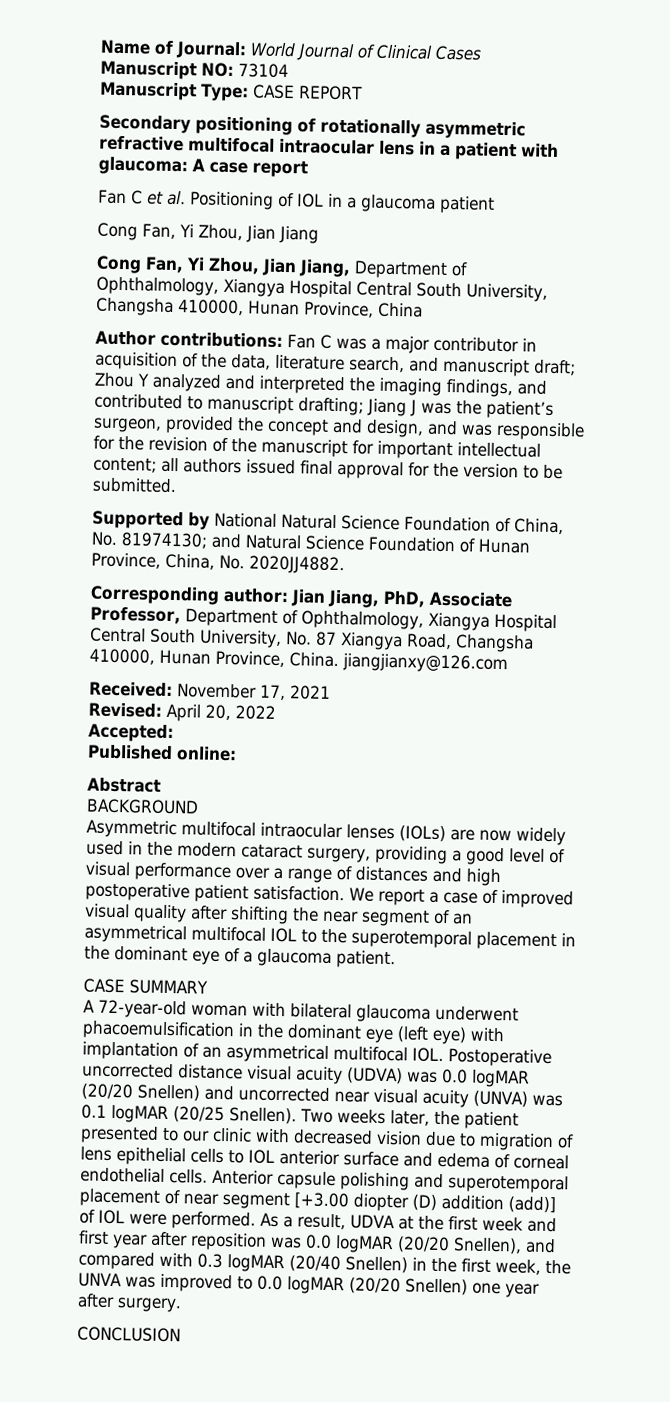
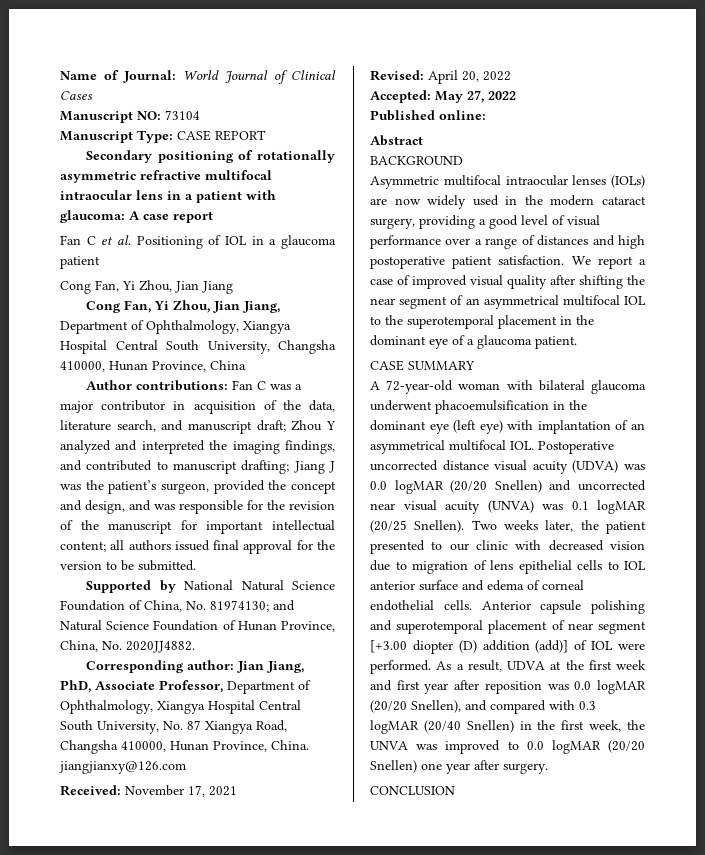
- Accepted:
+ Accepted: May 27, 2022

